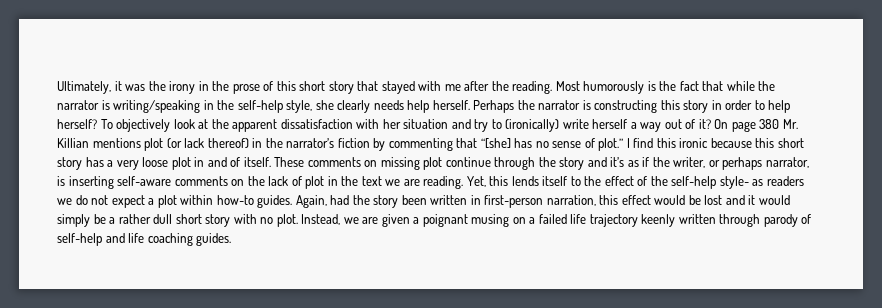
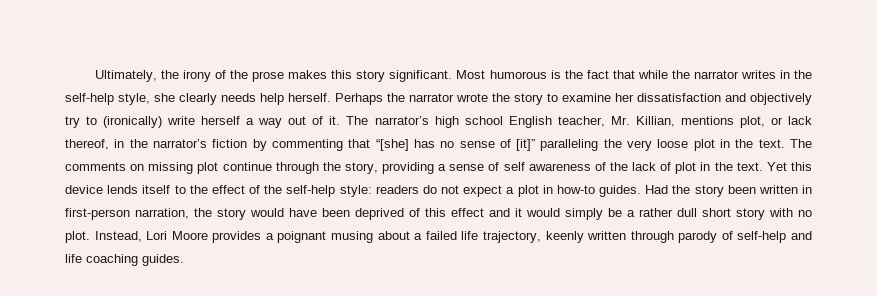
- Ultimately, it was the irony in the prose of this short story that stayed with me after the reading. Most humorously is the fact that while the narrator is writing/speaking in the self-help style, she clearly needs help herself.
+ Ultimately, the irony of the prose makes this story significant. Most humorous is the fact that while the narrator writes in the self-help style, she clearly needs help herself.
- Perhaps the narrator is constructing this story in order to help herself? To objectively look at the apparent dissatisfaction with her situation and try to (ironically) write herself a way out of it? On page 380 Mr. Killian mentions plot (or lack thereof) in the narrator’s fiction by commenting that “[she] has no sense of plot.” I find this ironic because this short story has a very loose plot in and of itself. These comments on missing plot continue through the story and it’s as if the writer, or perhaps narrator, is inserting self-aware comments on the lack of plot in the text we are reading. Yet, this lends itself to the effect of the self-help style- as readers we do not expect a plot within how-to guides.
+ Perhaps the narrator wrote the story to examine her dissatisfaction and objectively try to (ironically) write herself a way out of it. The narrator’s high school English teacher, Mr. Killian, mentions plot, or lack thereof, in the narrator’s fiction by commenting that “[she] has no sense of [it]” paralleling the very loose plot in the text. The comments on missing plot continue through the story, providing a sense of self awareness of the lack of plot in the text. Yet this device lends itself to the effect of the self-help style: readers do not expect a plot in how-to guides.
- Again, had the story been written in first-person narration, this effect would be lost and it would simply be a rather dull short story with no plot.
+ Had the story been written in first-person narration, the story would have been deprived of this effect and it would simply be a rather dull short story with no plot.
- Instead, we are given a poignant musing on a failed life trajectory keenly written through parody of self-help and life coaching guides.
+ Instead, Lori Moore provides a poignant musing about a failed life trajectory, keenly written through parody of self-help and life coaching guides.

